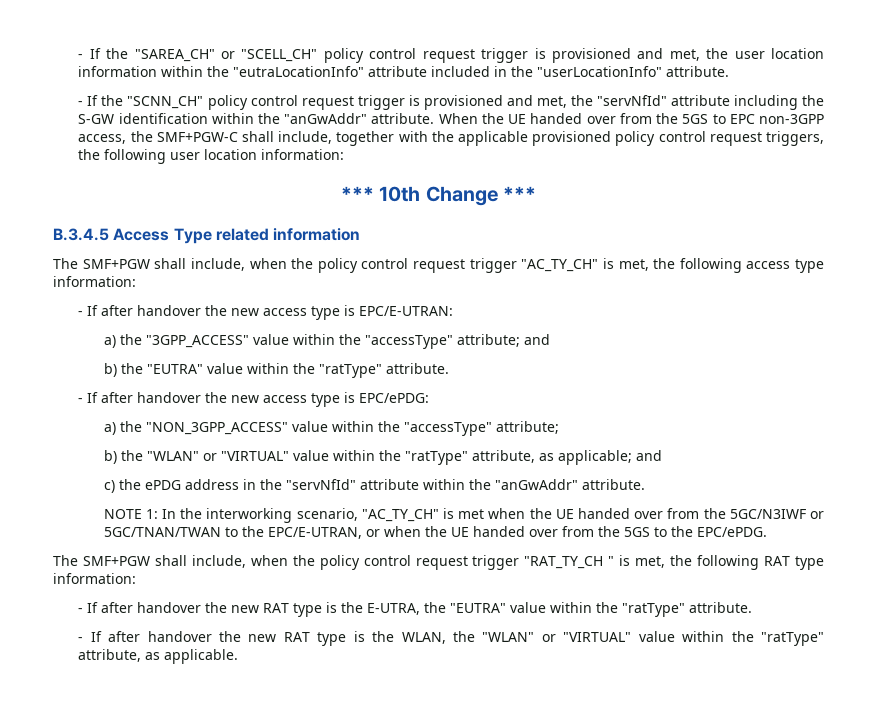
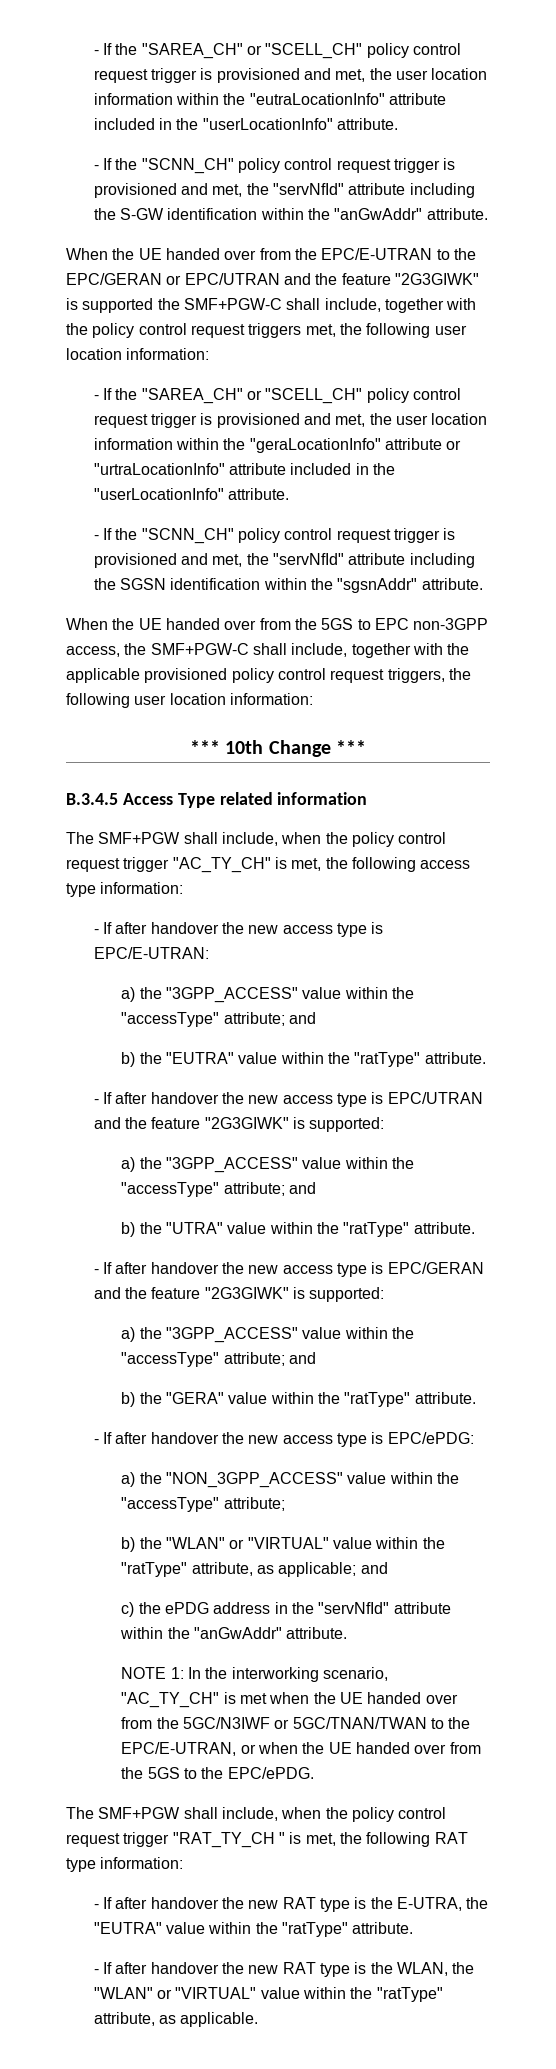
- - If the "SCNN_CH" policy control request trigger is provisioned and met, the "servNfId" attribute including the S-GW identification within the "anGwAddr" attribute. When the UE handed over from the 5GS to EPC non-3GPP access, the SMF+PGW-C shall include, together with the applicable provisioned policy control request triggers, the following user location information:
+ - If the "SCNN_CH" policy control request trigger is provisioned and met, the "servNfId" attribute including the S-GW identification within the "anGwAddr" attribute.
+ When the UE handed over from the EPC/E-UTRAN to the EPC/GERAN or EPC/UTRAN and the feature "2G3GIWK" is supported the SMF+PGW-C shall include, together with the policy control request triggers met, the following user location information:
+ - If the "SAREA_CH" or "SCELL_CH" policy control request trigger is provisioned and met, the user location information within the "geraLocationInfo" attribute or "urtraLocationInfo" attribute included in the "userLocationInfo" attribute.
+ - If the "SCNN_CH" policy control request trigger is provisioned and met, the "servNfId" attribute including the SGSN identification within the "sgsnAddr" attribute.
+ When the UE handed over from the 5GS to EPC non-3GPP access, the SMF+PGW-C shall include, together with the applicable provisioned policy control request triggers, the following user location information:
+ - If after handover the new access type is EPC/UTRAN and the feature "2G3GIWK" is supported:
+ a) the "3GPP_ACCESS" value within the "accessType" attribute; and
+ b) the "UTRA" value within the "ratType" attribute.
+ - If after handover the new access type is EPC/GERAN and the feature "2G3GIWK" is supported:
+ a) the "3GPP_ACCESS" value within the "accessType" attribute; and
+ b) the "GERA" value within the "ratType" attribute.

